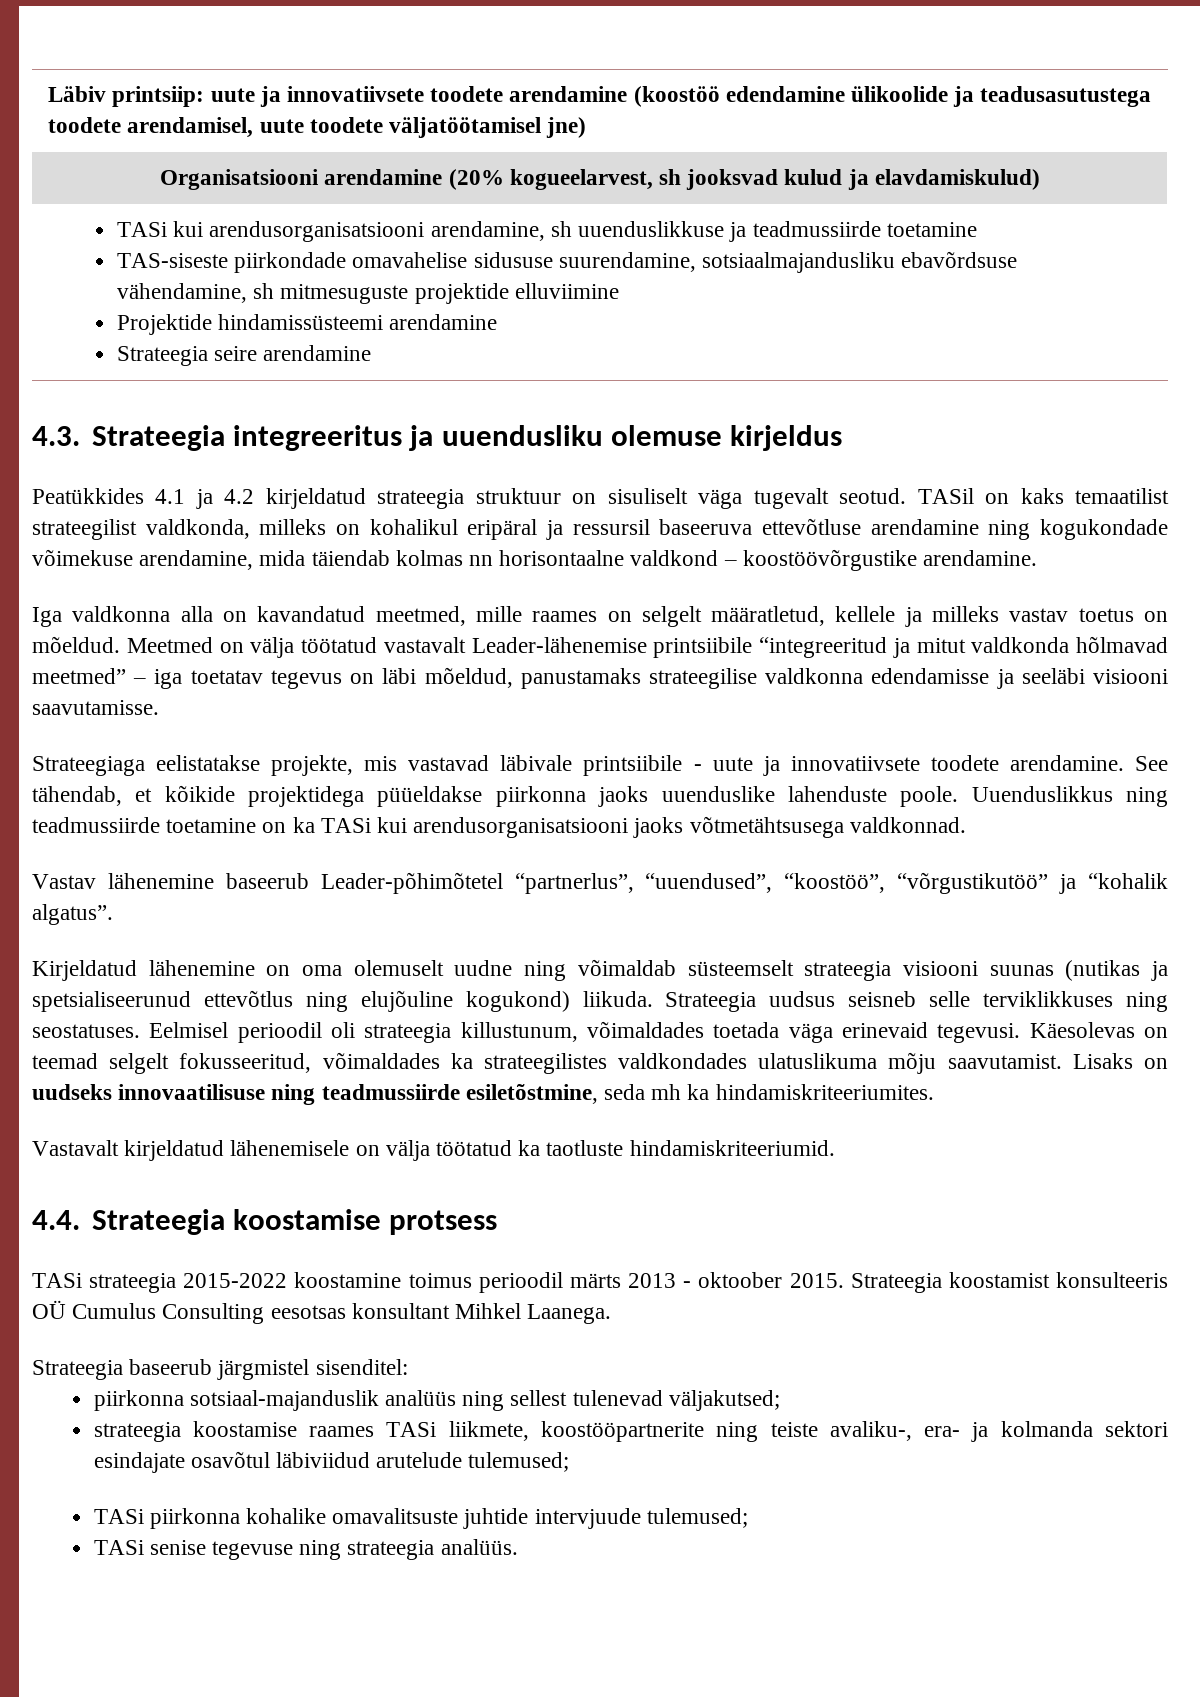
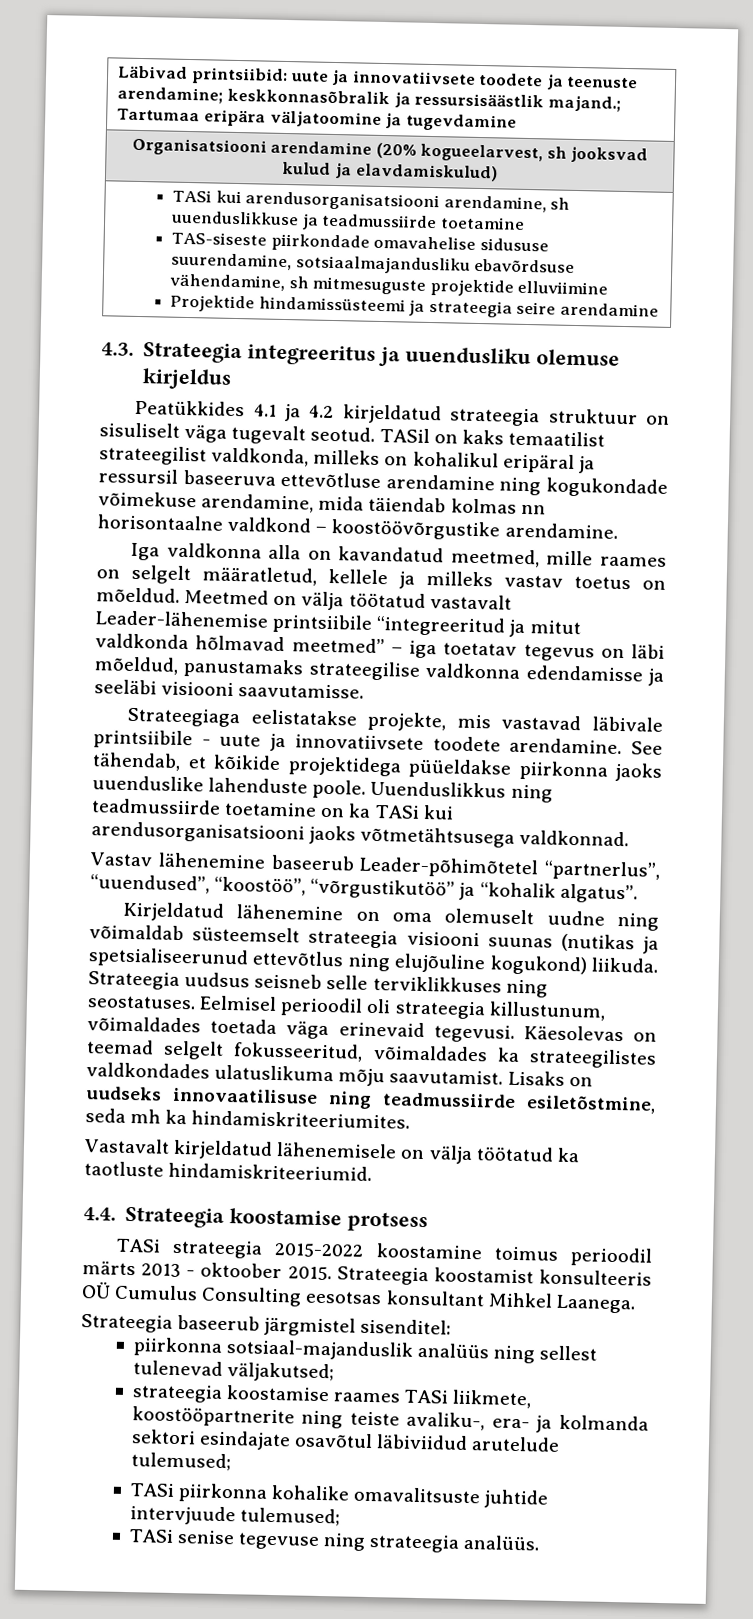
- Läbiv printsiip: uute ja innovatiivsete toodete arendamine (koostöö edendamine ülikoolide ja teadusasutustega toodete arendamisel, uute toodete väljatöötamisel jne)
+ Läbivad printsiibid: uute ja innovatiivsete toodete ja teenuste arendamine; keskkonnasõbralik ja ressursisäästlik majand.; Tartumaa eripära väljatoomine ja tugevdamine
  TASi kui arendusorganisatsiooni arendamine, sh uuenduslikkuse ja teadmussiirde toetamine
  TAS-siseste piirkondade omavahelise sidususe suurendamine, sotsiaalmajandusliku ebavõrdsuse vähendamine, sh mitmesuguste projektide elluviimine
- Projektide hindamissüsteemi arendamine
- Strateegia seire arendamine
+ Projektide hindamissüsteemi ja strateegia seire arendamine

